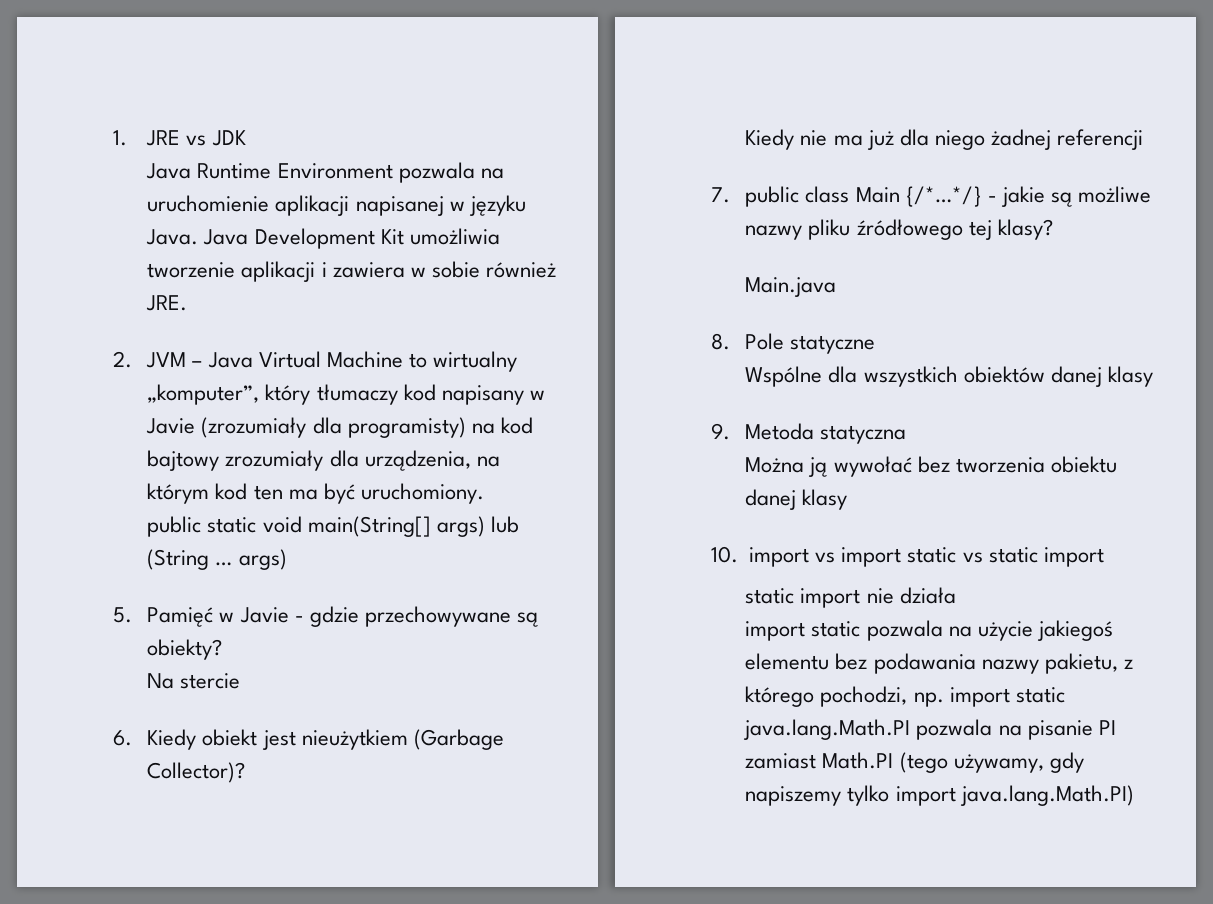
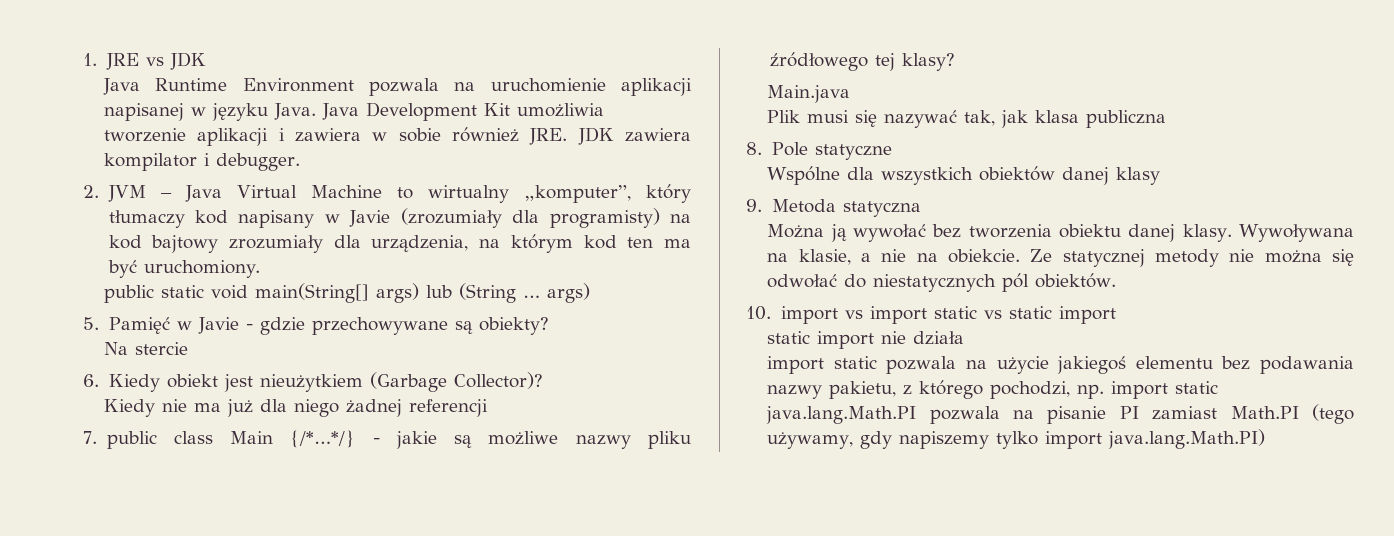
- Java Development Kit umożliwia tworzenie aplikacji i zawiera w sobie również JRE.
+ Java Development Kit umożliwia tworzenie aplikacji i zawiera w sobie również JRE. JDK zawiera kompilator i debugger.
+ Plik musi się nazywać tak, jak klasa publiczna
- Można ją wywołać bez tworzenia obiektu danej klasy
+ Można ją wywołać bez tworzenia obiektu danej klasy. Wywoływana na klasie, a nie na obiekcie. Ze statycznej metody nie można się odwołać do niestatycznych pól obiektów.

